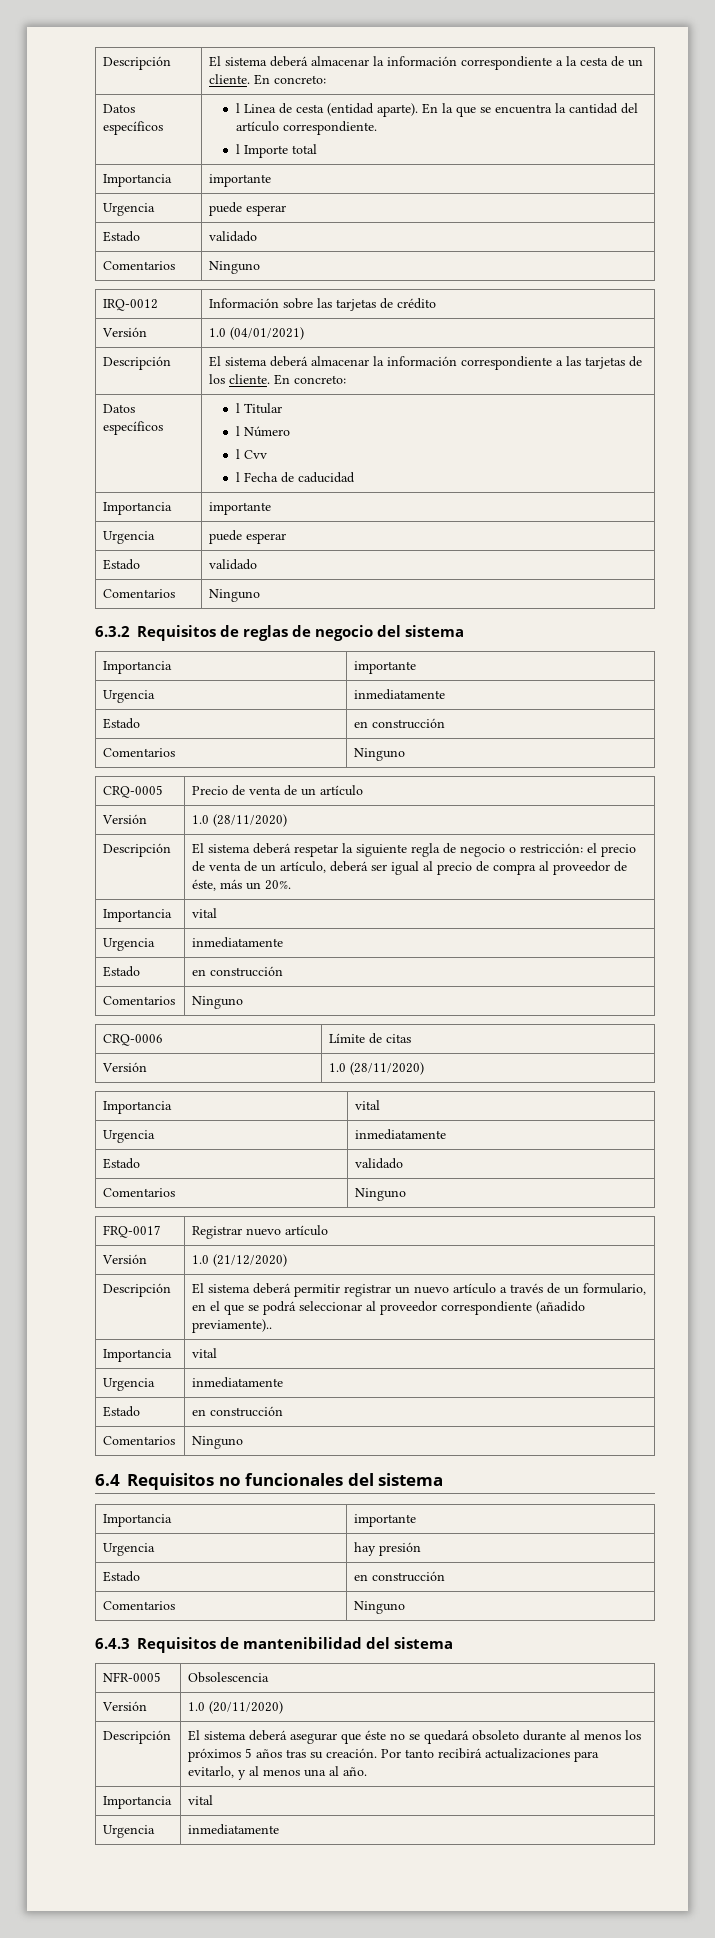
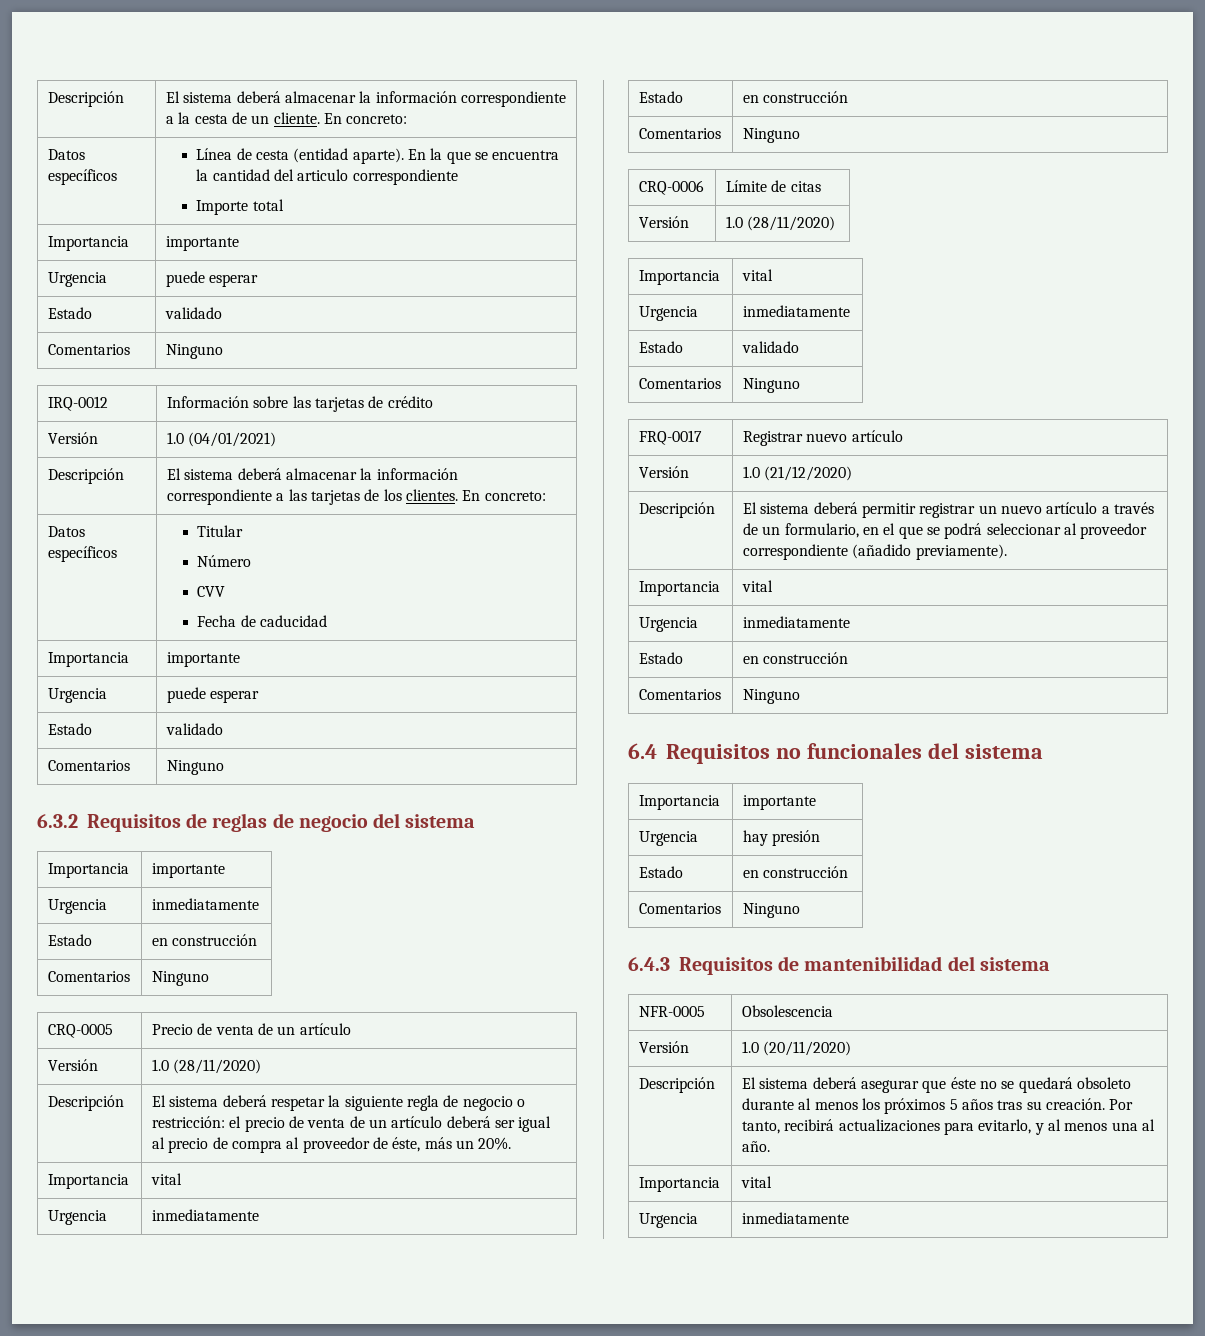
- Datos específicos | l Linea de cesta (entidad aparte). En la que se encuentra la cantidad del artículo correspondiente.
- l Importe total
+ Datos específicos | Línea de cesta (entidad aparte). En la que se encuentra la cantidad del articulo correspondiente
+ Importe total
- Descripción | El sistema deberá almacenar la información correspondiente a las tarjetas de los cliente. En concreto:
- Datos específicos | l Titular
- l Número
- l Cvv
- l Fecha de caducidad
+ Descripción | El sistema deberá almacenar la información correspondiente a las tarjetas de los clientes. En concreto:
+ Datos específicos | Titular
+ Número
+ CVV
+ Fecha de caducidad
- Descripción | El sistema deberá respetar la siguiente regla de negocio o restricción: el precio de venta de un artículo, deberá ser igual al precio de compra al proveedor de éste, más un 20%.
+ Descripción | El sistema deberá respetar la siguiente regla de negocio o restricción: el precio de venta de un artículo deberá ser igual al precio de compra al proveedor de éste, más un 20%.
- Descripción | El sistema deberá permitir registrar un nuevo artículo a través de un formulario, en el que se podrá seleccionar al proveedor correspondiente (añadido previamente)..
+ Descripción | El sistema deberá permitir registrar un nuevo artículo a través de un formulario, en el que se podrá seleccionar al proveedor correspondiente (añadido previamente).
- Descripción | El sistema deberá asegurar que éste no se quedará obsoleto durante al menos los próximos 5 años tras su creación. Por tanto recibirá actualizaciones para evitarlo, y al menos una al año.
+ Descripción | El sistema deberá asegurar que éste no se quedará obsoleto durante al menos los próximos 5 años tras su creación. Por tanto, recibirá actualizaciones para evitarlo, y al menos una al año.

